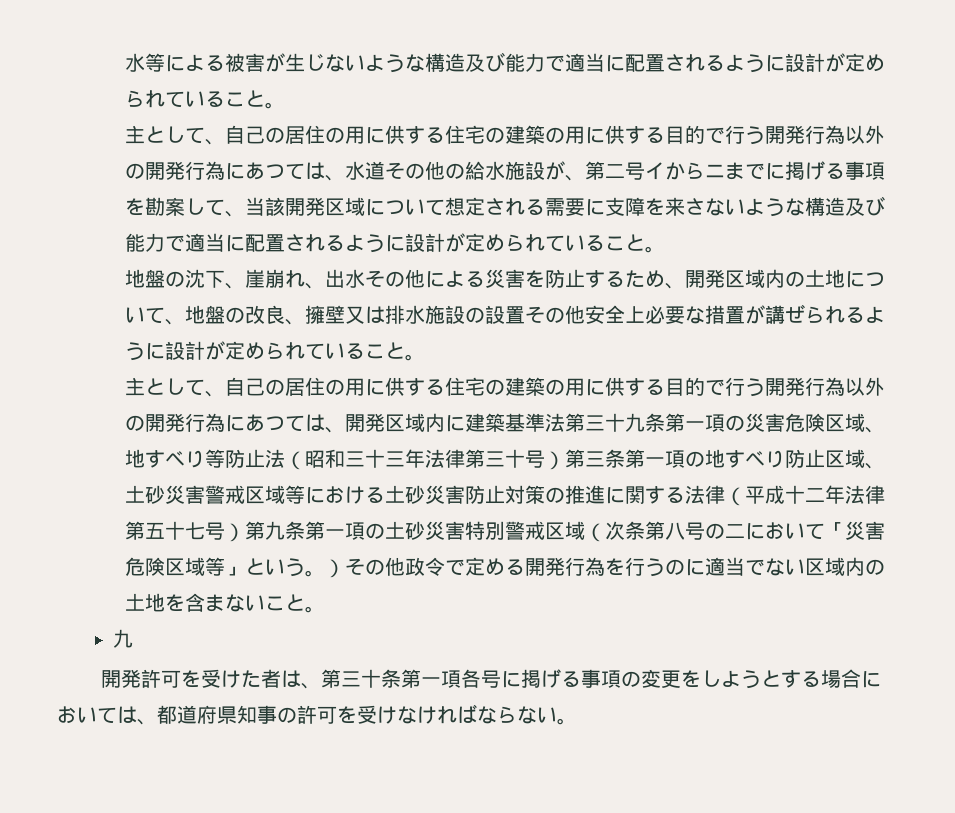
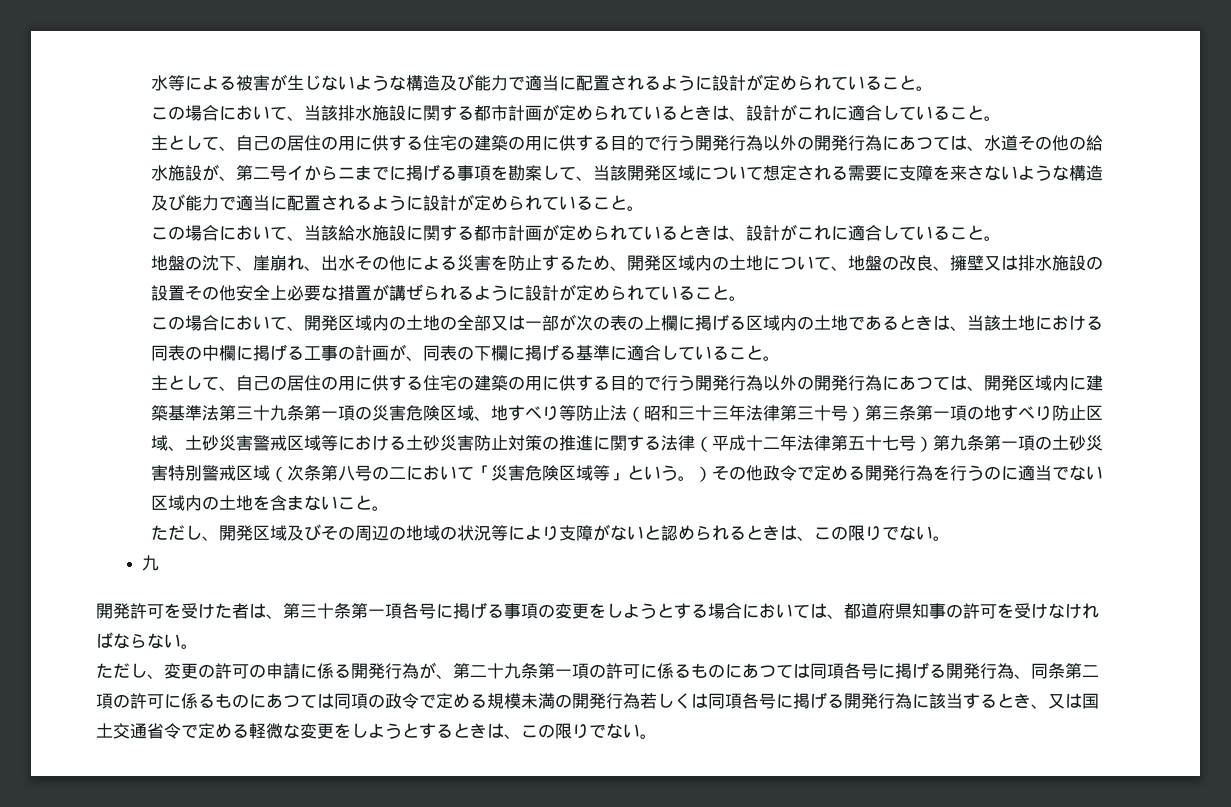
+ この場合において、当該排水施設に関する都市計画が定められているときは、設計がこれに適合していること。
+ この場合において、当該給水施設に関する都市計画が定められているときは、設計がこれに適合していること。
+ この場合において、開発区域内の土地の全部又は一部が次の表の上欄に掲げる区域内の土地であるときは、当該土地における同表の中欄に掲げる工事の計画が、同表の下欄に掲げる基準に適合していること。
+ ただし、開発区域及びその周辺の地域の状況等により支障がないと認められるときは、この限りでない。
+ ただし、変更の許可の申請に係る開発行為が、第二十九条第一項の許可に係るものにあつては同項各号に掲げる開発行為、同条第二項の許可に係るものにあつては同項の政令で定める規模未満の開発行為若しくは同項各号に掲げる開発行為に該当するとき、又は国土交通省令で定める軽微な変更をしようとするときは、この限りでない。

